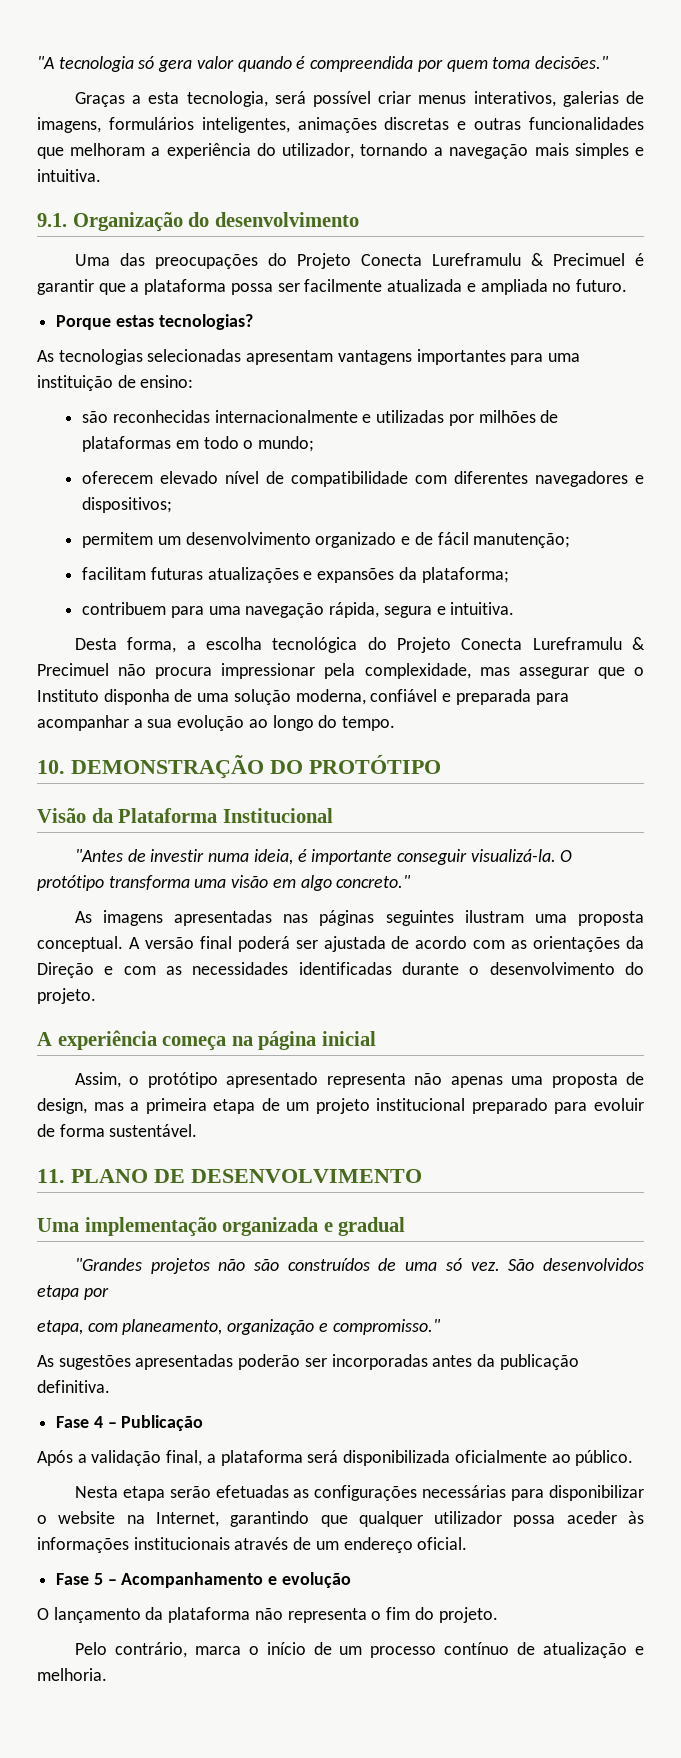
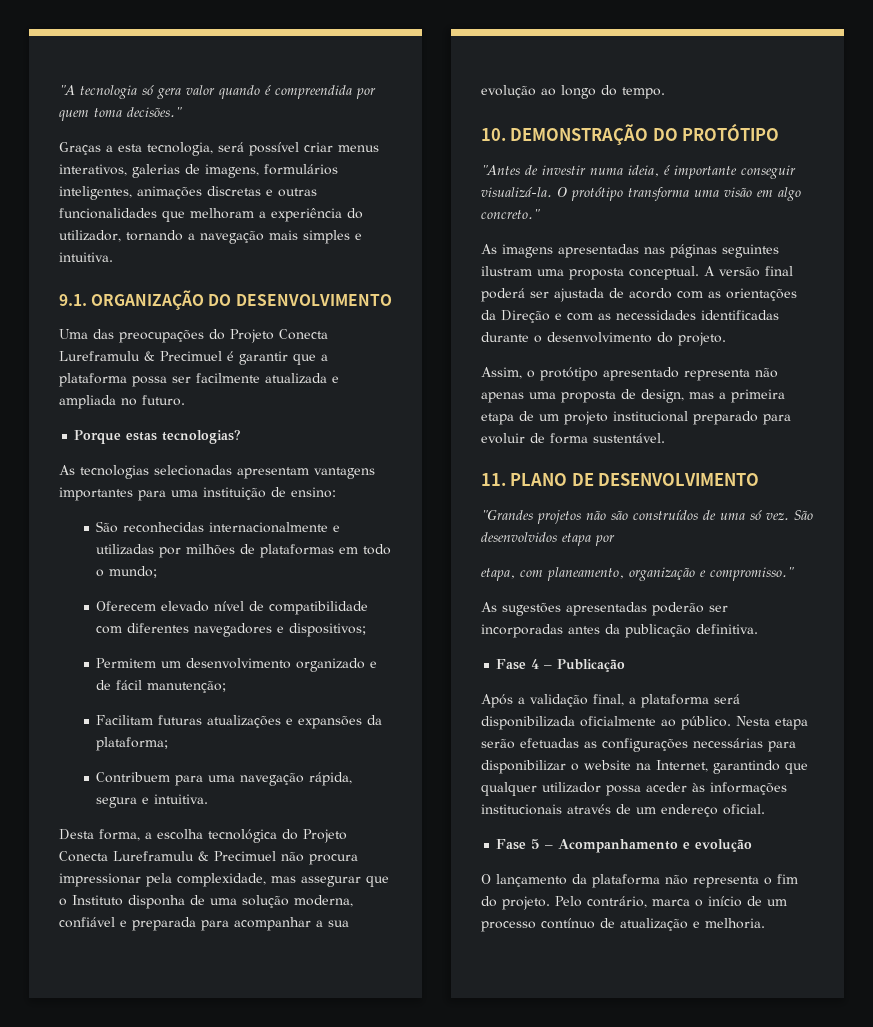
- 9.1. Organização do desenvolvimento
+ 9.1. ORGANIZAÇÃO DO DESENVOLVIMENTO
- são reconhecidas internacionalmente e utilizadas por milhões de plataformas em todo o mundo;
+ São reconhecidas internacionalmente e utilizadas por milhões de plataformas em todo o mundo;
- oferecem elevado nível de compatibilidade com diferentes navegadores e dispositivos;
+ Oferecem elevado nível de compatibilidade com diferentes navegadores e dispositivos;
- permitem um desenvolvimento organizado e de fácil manutenção;
+ Permitem um desenvolvimento organizado e de fácil manutenção;
- facilitam futuras atualizações e expansões da plataforma;
+ Facilitam futuras atualizações e expansões da plataforma;
- contribuem para uma navegação rápida, segura e intuitiva.
+ Contribuem para uma navegação rápida, segura e intuitiva.
- Visão da Plataforma Institucional
- A experiência começa na página inicial
- Uma implementação organizada e gradual
- Após a validação final, a plataforma será disponibilizada oficialmente ao público.
- Nesta etapa serão efetuadas as configurações necessárias para disponibilizar o website na Internet, garantindo que qualquer utilizador possa aceder às informações institucionais através de um endereço oficial.
+ Após a validação final, a plataforma será disponibilizada oficialmente ao público. Nesta etapa serão efetuadas as configurações necessárias para disponibilizar o website na Internet, garantindo que qualquer utilizador possa aceder às informações institucionais através de um endereço oficial.
- O lançamento da plataforma não representa o fim do projeto.
- Pelo contrário, marca o início de um processo contínuo de atualização e melhoria.
+ O lançamento da plataforma não representa o fim do projeto. Pelo contrário, marca o início de um processo contínuo de atualização e melhoria.

